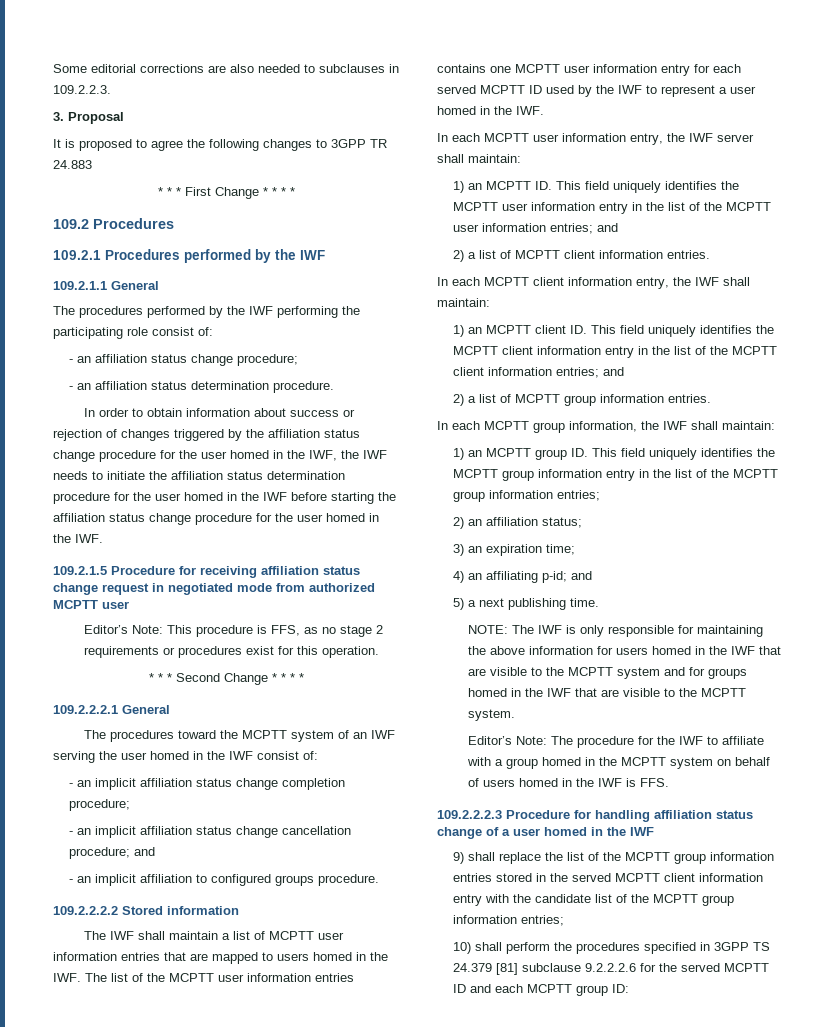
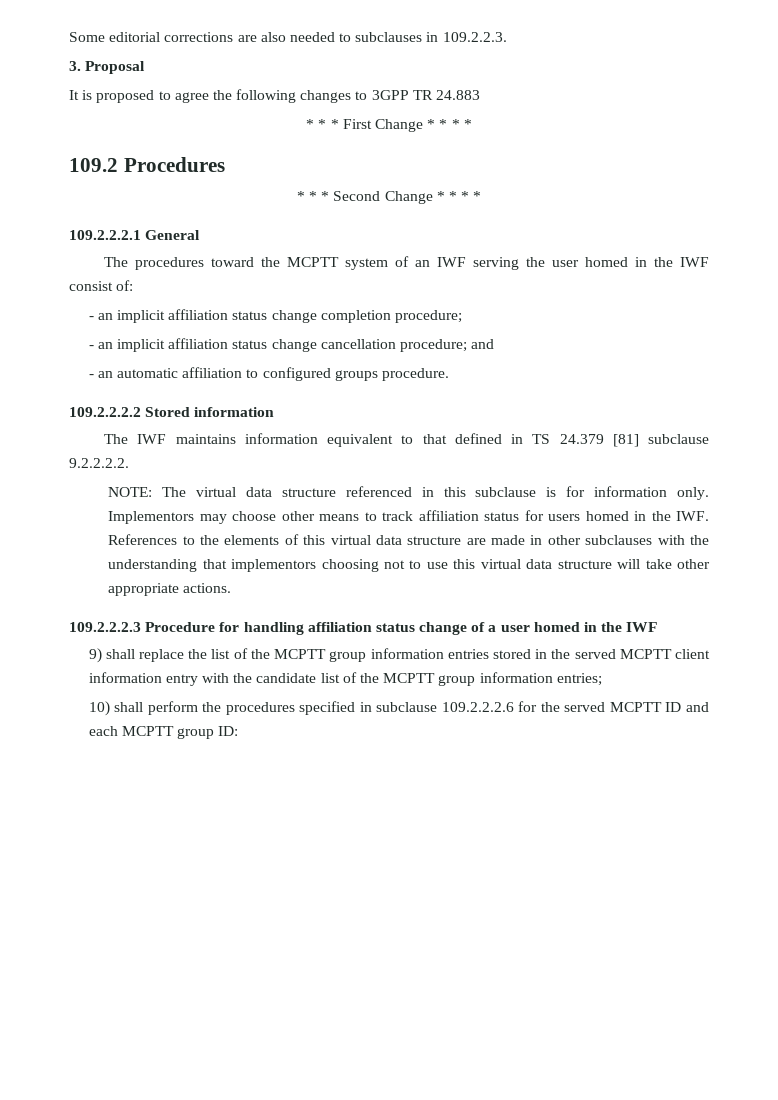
- 109.2.1 Procedures performed by the IWF
- 109.2.1.1 General
- The procedures performed by the IWF performing the participating role consist of:
- - an affiliation status change procedure;
- - an affiliation status determination procedure.
- In order to obtain information about success or rejection of changes triggered by the affiliation status change procedure for the user homed in the IWF, the IWF needs to initiate the affiliation status determination procedure for the user homed in the IWF before starting the affiliation status change procedure for the user homed in the IWF.
- 109.2.1.5 Procedure for receiving affiliation status change request in negotiated mode from authorized MCPTT user
- Editor’s Note: This procedure is FFS, as no stage 2 requirements or procedures exist for this operation.
- - an implicit affiliation to configured groups procedure.
+ - an automatic affiliation to configured groups procedure.
- The IWF shall maintain a list of MCPTT user information entries that are mapped to users homed in the IWF. The list of the MCPTT user information entries contains one MCPTT user information entry for each served MCPTT ID used by the IWF to represent a user homed in the IWF.
- In each MCPTT user information entry, the IWF server shall maintain:
- 1) an MCPTT ID. This field uniquely identifies the MCPTT user information entry in the list of the MCPTT user information entries; and
- 2) a list of MCPTT client information entries.
- In each MCPTT client information entry, the IWF shall maintain:
- 1) an MCPTT client ID. This field uniquely identifies the MCPTT client information entry in the list of the MCPTT client information entries; and
- 2) a list of MCPTT group information entries.
- In each MCPTT group information, the IWF shall maintain:
- 1) an MCPTT group ID. This field uniquely identifies the MCPTT group information entry in the list of the MCPTT group information entries;
- 2) an affiliation status;
- 3) an expiration time;
- 4) an affiliating p-id; and
- 5) a next publishing time.
- NOTE: The IWF is only responsible for maintaining the above information for users homed in the IWF that are visible to the MCPTT system and for groups homed in the IWF that are visible to the MCPTT system.
- Editor’s Note: The procedure for the IWF to affiliate with a group homed in the MCPTT system on behalf of users homed in the IWF is FFS.
+ The IWF maintains information equivalent to that defined in TS 24.379 [81] subclause 9.2.2.2.2.
+ NOTE: The virtual data structure referenced in this subclause is for information only. Implementors may choose other means to track affiliation status for users homed in the IWF. References to the elements of this virtual data structure are made in other subclauses with the understanding that implementors choosing not to use this virtual data structure will take other appropriate actions.
- 10) shall perform the procedures specified in 3GPP TS 24.379 [81] subclause 9.2.2.2.6 for the served MCPTT ID and each MCPTT group ID:
+ 10) shall perform the procedures specified in subclause 109.2.2.2.6 for the served MCPTT ID and each MCPTT group ID:

